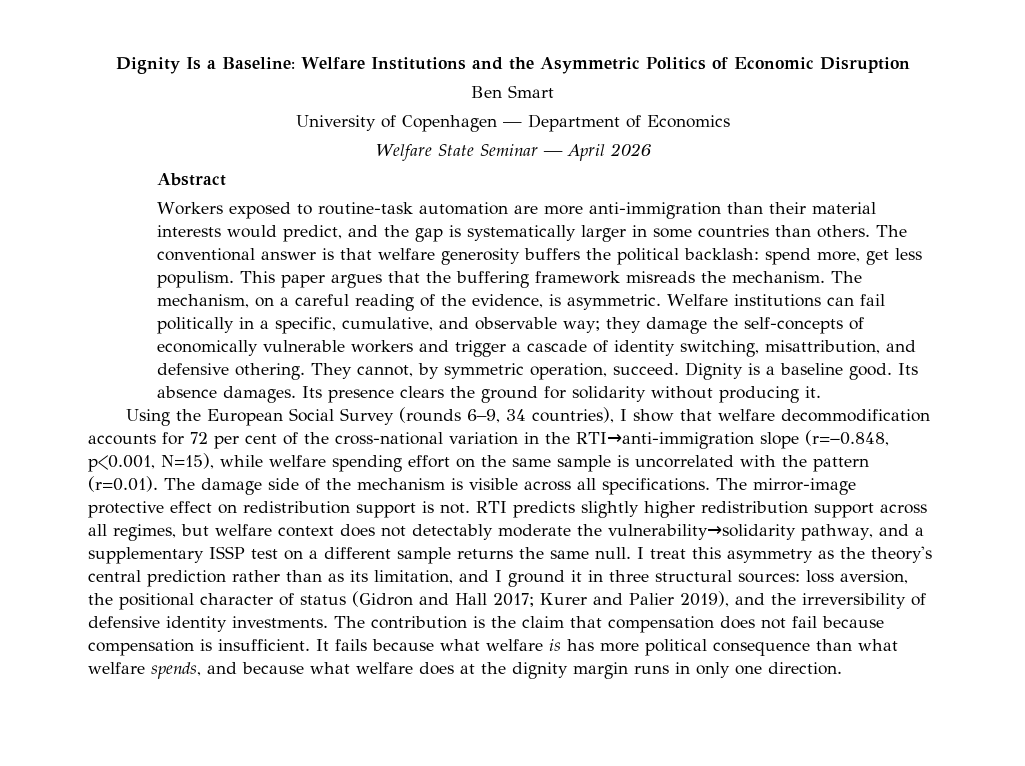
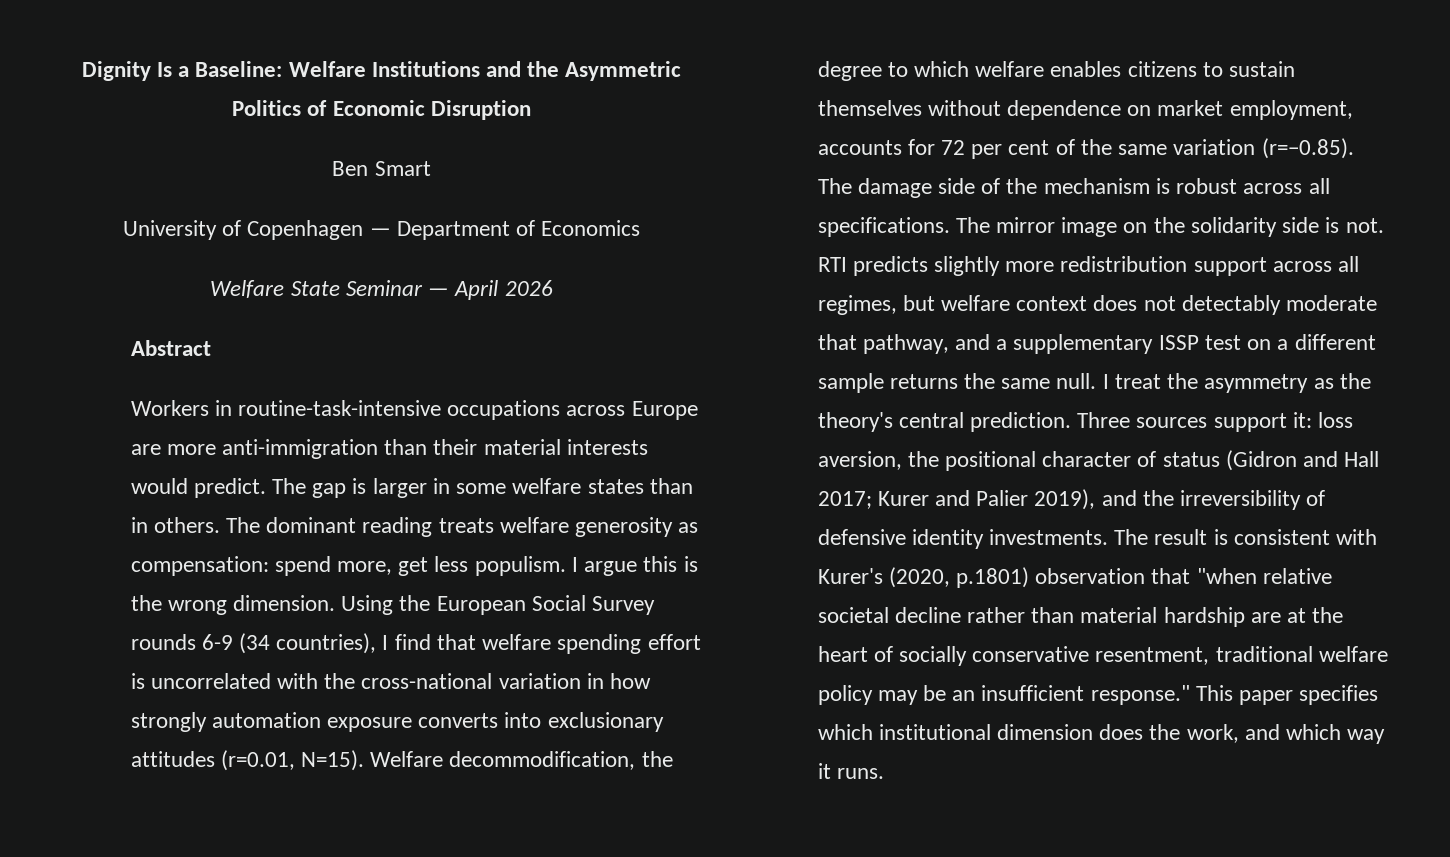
- Workers exposed to routine-task automation are more anti-immigration than their material interests would predict, and the gap is systematically larger in some countries than others. The conventional answer is that welfare generosity buffers the political backlash: spend more, get less populism.
+ Workers in routine-task-intensive occupations across Europe are more anti-immigration than their material interests would predict. The gap is larger in some welfare states than in others. The dominant reading treats welfare generosity as compensation: spend more, get less populism.
- This paper argues that the buffering framework misreads the mechanism. The mechanism, on a careful reading of the evidence, is asymmetric. Welfare institutions can fail politically in a specific, cumulative, and observable way; they damage the self-concepts of economically vulnerable workers and trigger a cascade of identity switching, misattribution, and defensive othering. They cannot, by symmetric operation, succeed. Dignity is a baseline good. Its absence damages. Its presence clears the ground for solidarity without producing it.
- Using the European Social Survey (rounds 6–9, 34 countries), I show that welfare decommodification accounts for 72 per cent of the cross-national variation in the RTI→anti-immigration slope (r=−0.848, p<0.001, N=15), while welfare spending effort on the same sample is uncorrelated with the pattern (r=0.01). The damage side of the mechanism is visible across all specifications.
+ I argue this is the wrong dimension. Using the European Social Survey rounds 6-9 (34 countries), I find that welfare spending effort is uncorrelated with the cross-national variation in how strongly automation exposure converts into exclusionary attitudes (r=0.01, N=15). Welfare decommodification, the degree to which welfare enables citizens to sustain themselves without dependence on market employment, accounts for 72 per cent of the same variation (r=−0.85). The damage side of the mechanism is robust across all specifications.
- The mirror-image protective effect on redistribution support is not.
+ The mirror image on the solidarity side is not.
- RTI predicts slightly higher redistribution support across all regimes, but welfare context does not detectably moderate the vulnerability→solidarity pathway, and a supplementary ISSP test on a different sample returns the same null.
+ RTI predicts slightly more redistribution support across all regimes, but welfare context does not detectably moderate that pathway, and a supplementary ISSP test on a different sample returns the same null.
- I treat this asymmetry as the theory's central prediction rather than as its limitation, and I ground it in three structural sources: loss aversion, the positional character of status (Gidron and Hall 2017; Kurer and Palier 2019), and the irreversibility of defensive identity investments.
+ I treat the asymmetry as the theory's central prediction. Three sources support it: loss aversion, the positional character of status (Gidron and Hall 2017; Kurer and Palier 2019), and the irreversibility of defensive identity investments.
- The contribution is the claim that compensation does not fail because compensation is insufficient. It fails because what welfare is has more political consequence than what welfare spends, and because what welfare does at the dignity margin runs in only one direction.
+ The result is consistent with Kurer's (2020, p.1801) observation that "when relative societal decline rather than material hardship are at the heart of socially conservative resentment, traditional welfare policy may be an insufficient response." This paper specifies which institutional dimension does the work, and which way it runs.

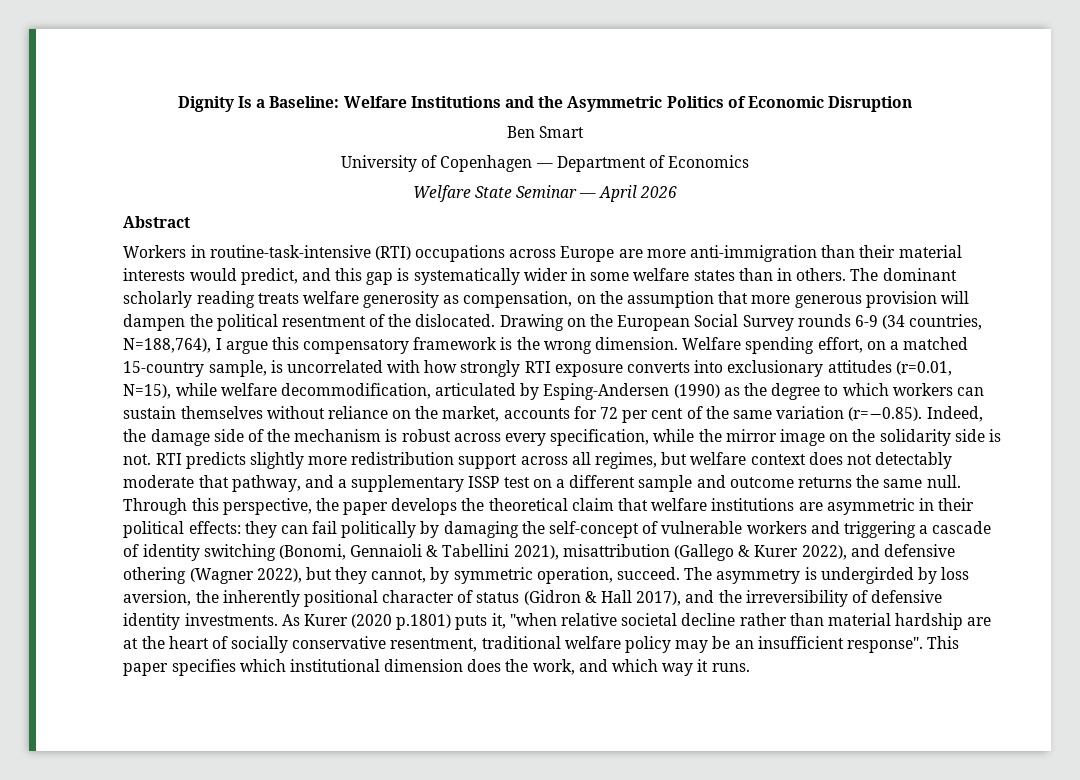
- Workers in routine-task-intensive occupations across Europe are more anti-immigration than their material interests would predict. The gap is larger in some welfare states than in others.
+ Workers in routine-task-intensive (RTI) occupations across Europe are more anti-immigration than their material interests would predict, and this gap is systematically wider in some welfare states than in others.
- The dominant reading treats welfare generosity as compensation: spend more, get less populism. I argue this is the wrong dimension. Using the European Social Survey rounds 6-9 (34 countries), I find that welfare spending effort is uncorrelated with the cross-national variation in how strongly automation exposure converts into exclusionary attitudes (r=0.01, N=15). Welfare decommodification, the degree to which welfare enables citizens to sustain themselves without dependence on market employment, accounts for 72 per cent of the same variation (r=−0.85). The damage side of the mechanism is robust across all specifications. The mirror image on the solidarity side is not.
+ The dominant scholarly reading treats welfare generosity as compensation, on the assumption that more generous provision will dampen the political resentment of the dislocated. Drawing on the European Social Survey rounds 6-9 (34 countries, N=188,764), I argue this compensatory framework is the wrong dimension. Welfare spending effort, on a matched 15-country sample, is uncorrelated with how strongly RTI exposure converts into exclusionary attitudes (r=0.01, N=15), while welfare decommodification, articulated by Esping-Andersen (1990) as the degree to which workers can sustain themselves without reliance on the market, accounts for 72 per cent of the same variation (r=−0.85). Indeed, the damage side of the mechanism is robust across every specification, while the mirror image on the solidarity side is not.
- RTI predicts slightly more redistribution support across all regimes, but welfare context does not detectably moderate that pathway, and a supplementary ISSP test on a different sample returns the same null.
+ RTI predicts slightly more redistribution support across all regimes, but welfare context does not detectably moderate that pathway, and a supplementary ISSP test on a different sample and outcome returns the same null.
- I treat the asymmetry as the theory's central prediction. Three sources support it: loss aversion, the positional character of status (Gidron and Hall 2017; Kurer and Palier 2019), and the irreversibility of defensive identity investments.
+ Through this perspective, the paper develops the theoretical claim that welfare institutions are asymmetric in their political effects: they can fail politically by damaging the self-concept of vulnerable workers and triggering a cascade of identity switching (Bonomi, Gennaioli & Tabellini 2021), misattribution (Gallego & Kurer 2022), and defensive othering (Wagner 2022), but they cannot, by symmetric operation, succeed. The asymmetry is undergirded by loss aversion, the inherently positional character of status (Gidron & Hall 2017), and the irreversibility of defensive identity investments.
- The result is consistent with Kurer's (2020, p.1801) observation that "when relative societal decline rather than material hardship are at the heart of socially conservative resentment, traditional welfare policy may be an insufficient response."
+ As Kurer (2020 p.1801) puts it, "when relative societal decline rather than material hardship are at the heart of socially conservative resentment, traditional welfare policy may be an insufficient response".

